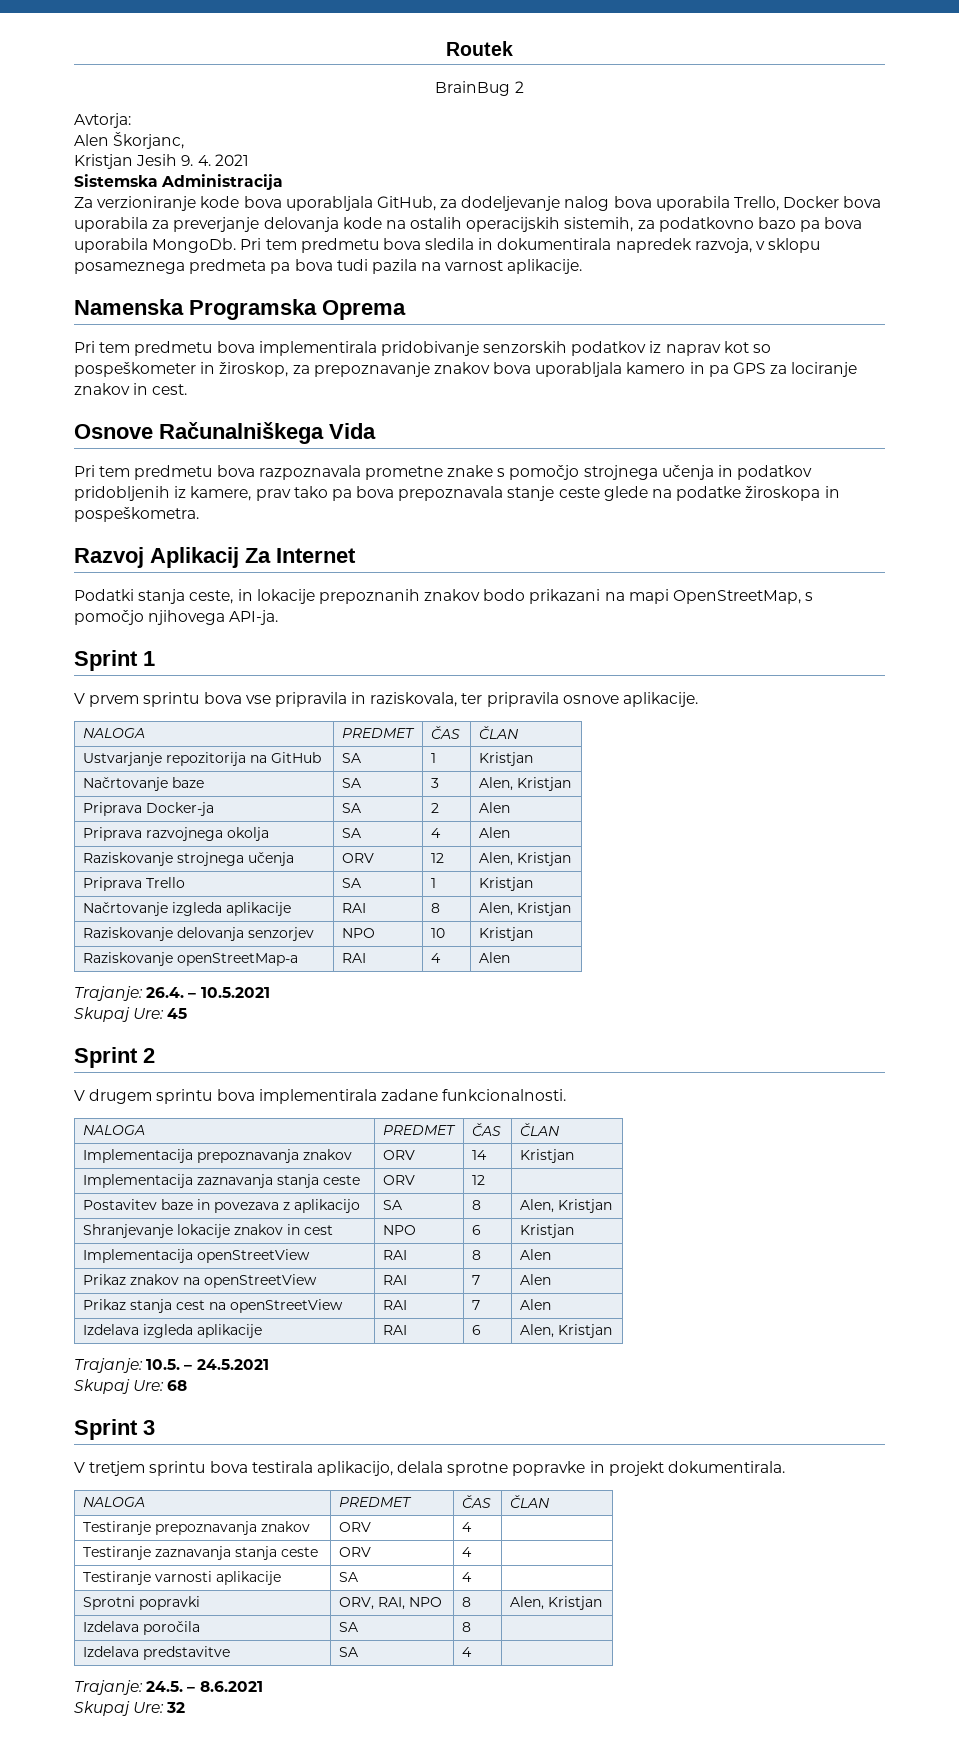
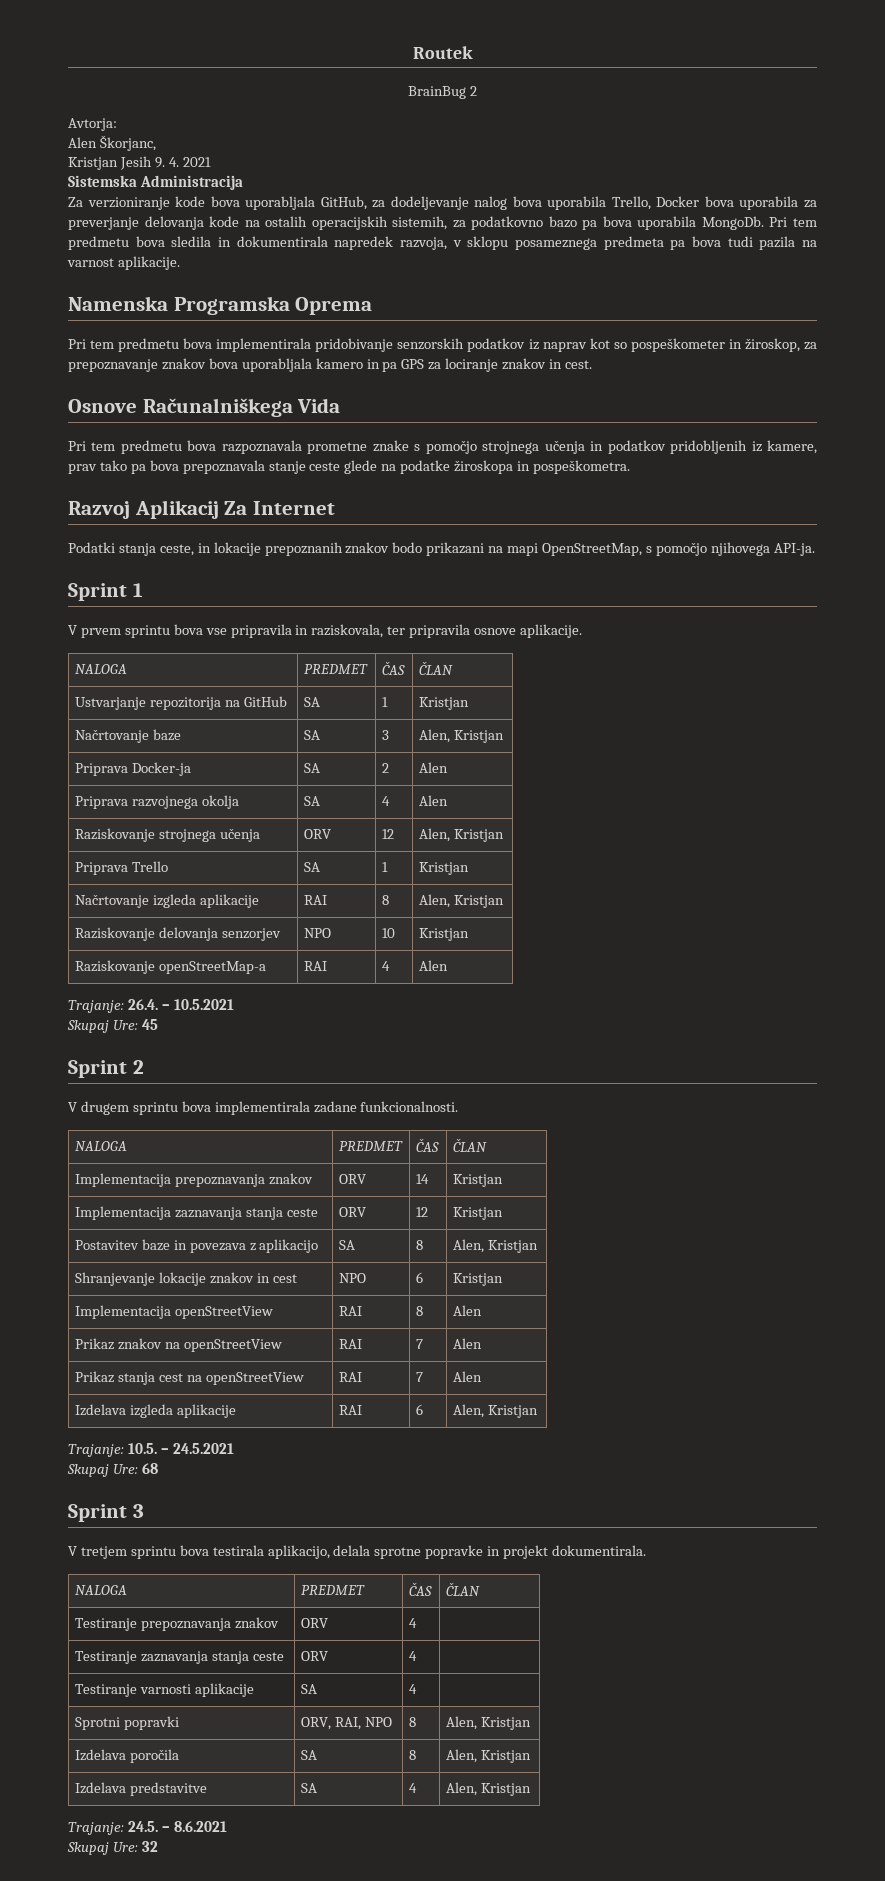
- Implementacija zaznavanja stanja ceste | ORV | 12 |
+ Implementacija zaznavanja stanja ceste | ORV | 12 | Kristjan
- Izdelava poročila | SA | 8 |
+ Izdelava poročila | SA | 8 | Alen, Kristjan
- Izdelava predstavitve | SA | 4 |
+ Izdelava predstavitve | SA | 4 | Alen, Kristjan

